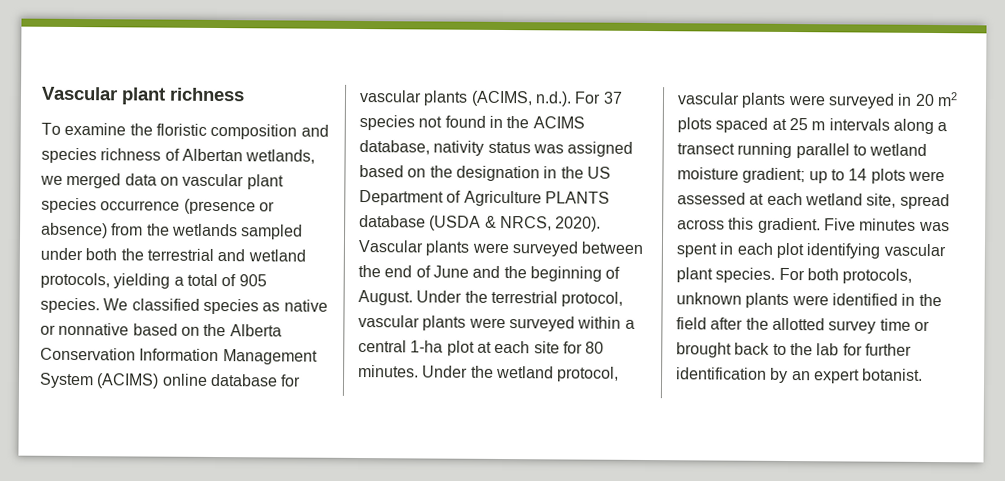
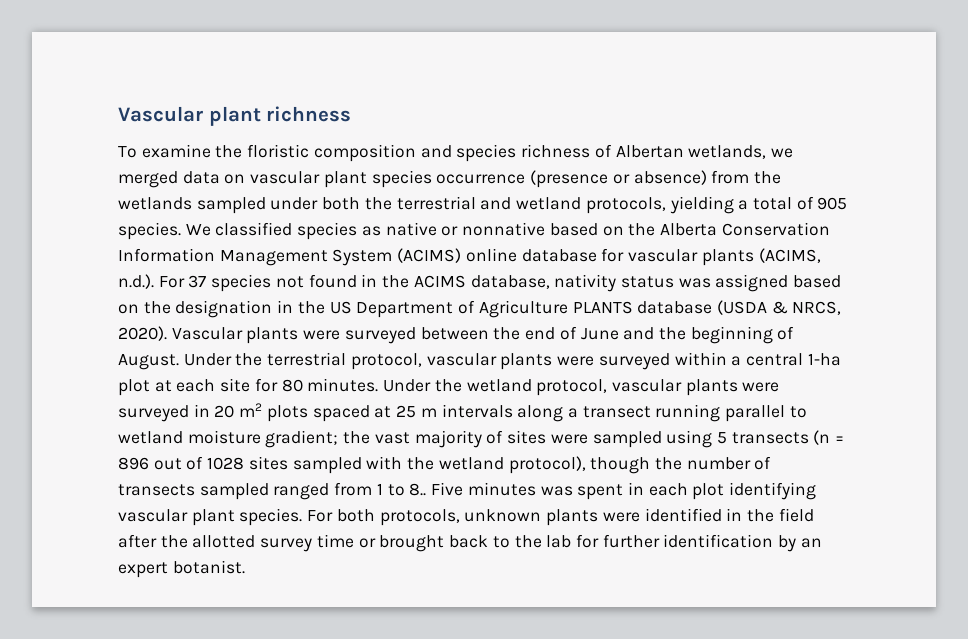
- Under the wetland protocol, vascular plants were surveyed in 20 m2 plots spaced at 25 m intervals along a transect running parallel to wetland moisture gradient; up to 14 plots were assessed at each wetland site, spread across this gradient.
+ Under the wetland protocol, vascular plants were surveyed in 20 m2 plots spaced at 25 m intervals along a transect running parallel to wetland moisture gradient; the vast majority of sites were sampled using 5 transects (n = 896 out of 1028 sites sampled with the wetland protocol), though the number of transects sampled ranged from 1 to 8..

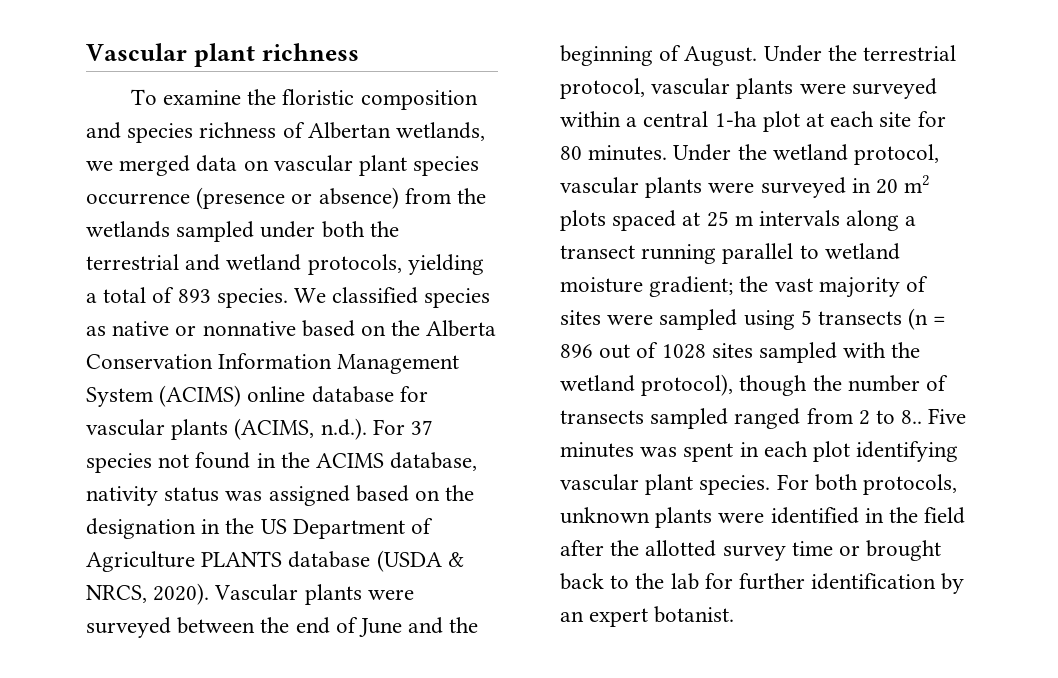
- To examine the floristic composition and species richness of Albertan wetlands, we merged data on vascular plant species occurrence (presence or absence) from the wetlands sampled under both the terrestrial and wetland protocols, yielding a total of 905 species.
+ To examine the floristic composition and species richness of Albertan wetlands, we merged data on vascular plant species occurrence (presence or absence) from the wetlands sampled under both the terrestrial and wetland protocols, yielding a total of 893 species.
- Under the wetland protocol, vascular plants were surveyed in 20 m2 plots spaced at 25 m intervals along a transect running parallel to wetland moisture gradient; the vast majority of sites were sampled using 5 transects (n = 896 out of 1028 sites sampled with the wetland protocol), though the number of transects sampled ranged from 1 to 8..
+ Under the wetland protocol, vascular plants were surveyed in 20 m2 plots spaced at 25 m intervals along a transect running parallel to wetland moisture gradient; the vast majority of sites were sampled using 5 transects (n = 896 out of 1028 sites sampled with the wetland protocol), though the number of transects sampled ranged from 2 to 8..

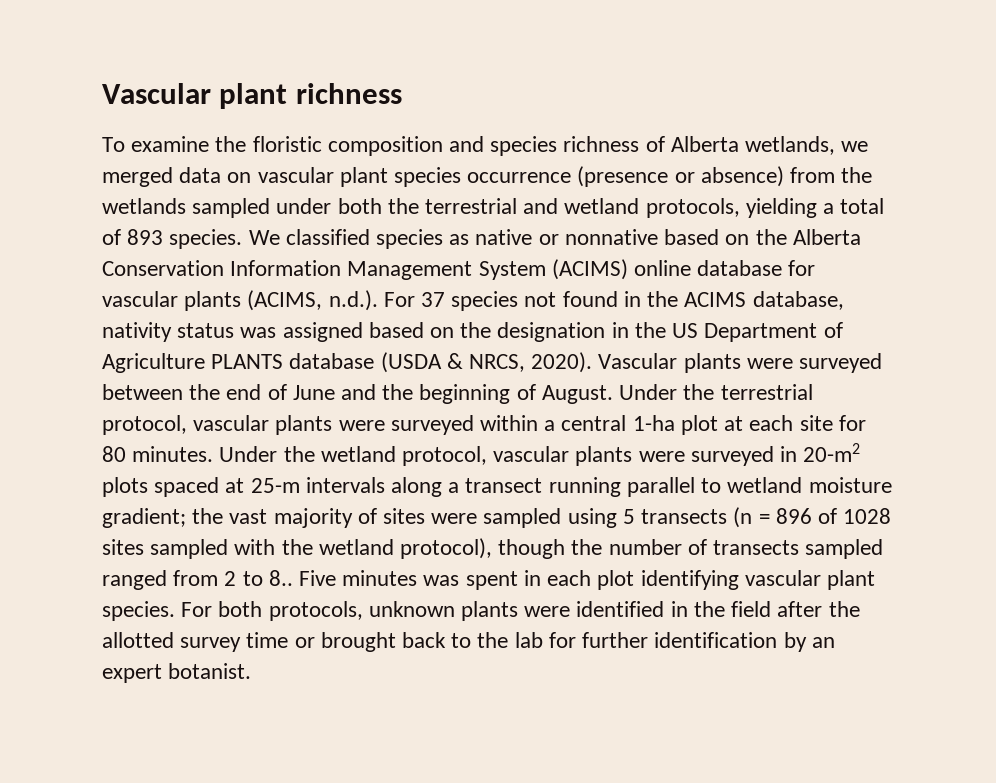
- To examine the floristic composition and species richness of Albertan wetlands, we merged data on vascular plant species occurrence (presence or absence) from the wetlands sampled under both the terrestrial and wetland protocols, yielding a total of 893 species.
+ To examine the floristic composition and species richness of Alberta wetlands, we merged data on vascular plant species occurrence (presence or absence) from the wetlands sampled under both the terrestrial and wetland protocols, yielding a total of 893 species.
- Under the wetland protocol, vascular plants were surveyed in 20 m2 plots spaced at 25 m intervals along a transect running parallel to wetland moisture gradient; the vast majority of sites were sampled using 5 transects (n = 896 out of 1028 sites sampled with the wetland protocol), though the number of transects sampled ranged from 2 to 8..
+ Under the wetland protocol, vascular plants were surveyed in 20-m2 plots spaced at 25-m intervals along a transect running parallel to wetland moisture gradient; the vast majority of sites were sampled using 5 transects (n = 896 of 1028 sites sampled with the wetland protocol), though the number of transects sampled ranged from 2 to 8..

